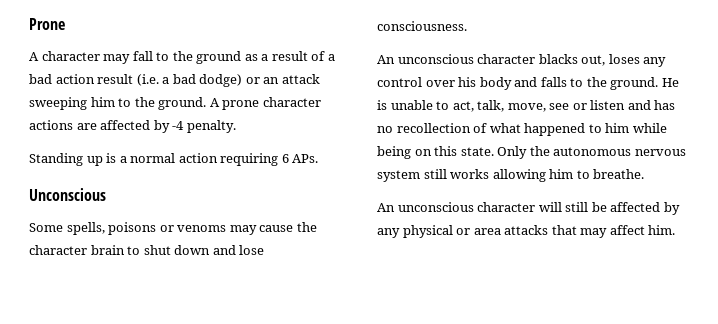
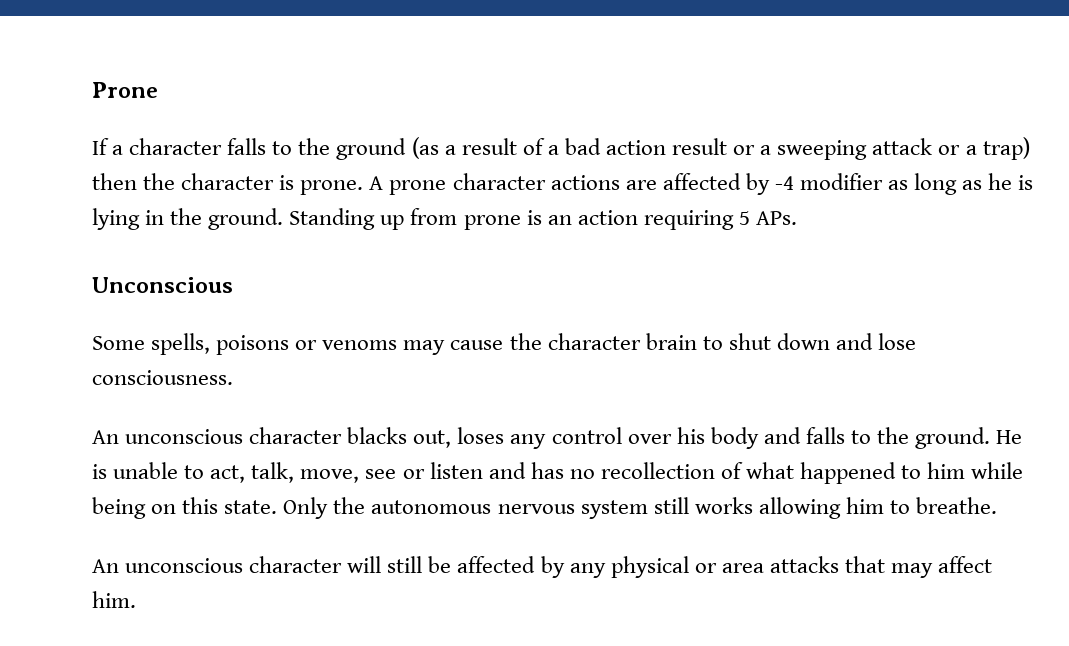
- A character may fall to the ground as a result of a bad action result (i.e. a bad dodge) or an attack sweeping him to the ground.
+ If a character falls to the ground (as a result of a bad action result or a sweeping attack or a trap) then the character is prone.
- A prone character actions are affected by -4 penalty.
- Standing up is a normal action requiring 6 APs.
+ A prone character actions are affected by -4 modifier as long as he is lying in the ground. Standing up from prone is an action requiring 5 APs.

